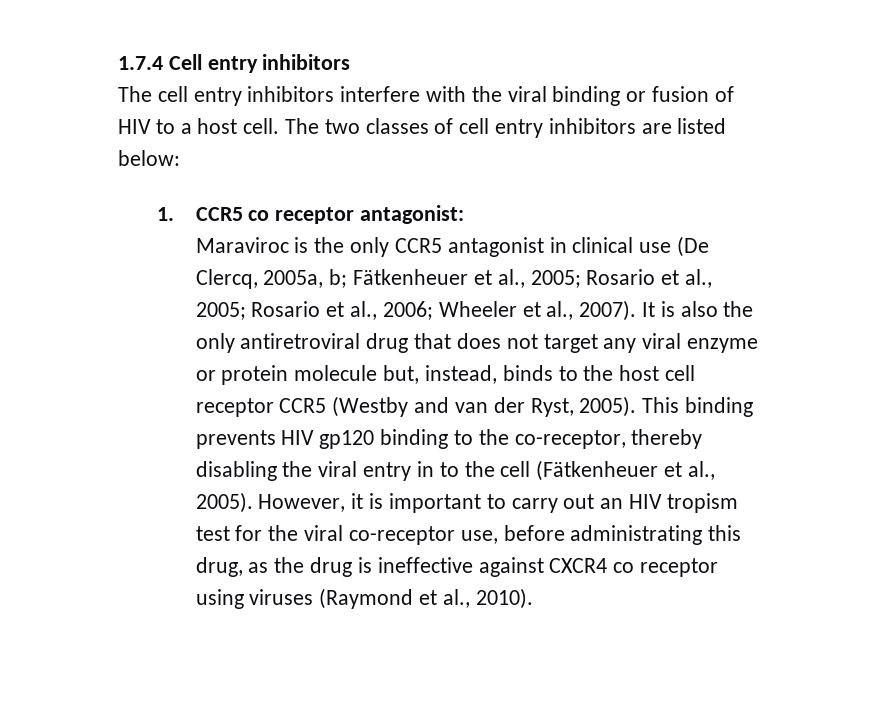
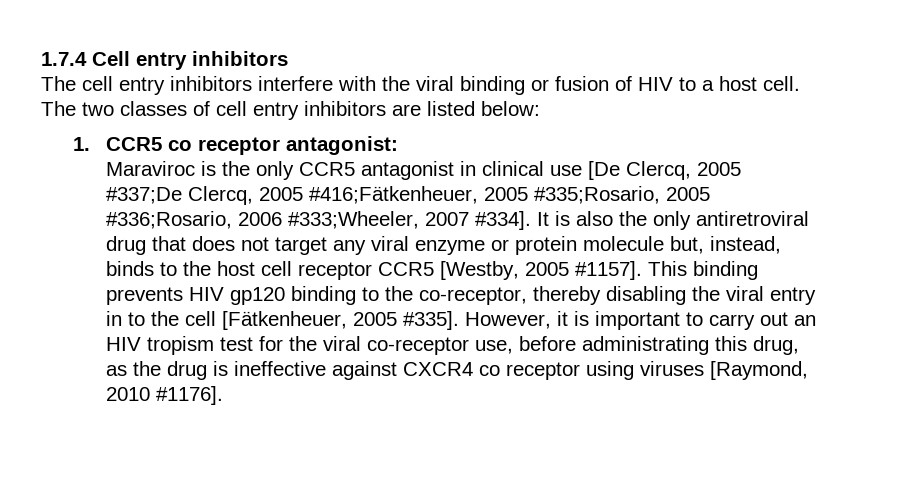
- Maraviroc is the only CCR5 antagonist in clinical use (De Clercq, 2005a, b; Fätkenheuer et al., 2005; Rosario et al., 2005; Rosario et al., 2006; Wheeler et al., 2007).
+ Maraviroc is the only CCR5 antagonist in clinical use [De Clercq, 2005 #337;De Clercq, 2005 #416;Fätkenheuer, 2005 #335;Rosario, 2005 #336;Rosario, 2006 #333;Wheeler, 2007 #334].
- It is also the only antiretroviral drug that does not target any viral enzyme or protein molecule but, instead, binds to the host cell receptor CCR5 (Westby and van der Ryst, 2005).
+ It is also the only antiretroviral drug that does not target any viral enzyme or protein molecule but, instead, binds to the host cell receptor CCR5 [Westby, 2005 #1157].
- This binding prevents HIV gp120 binding to the co-receptor, thereby disabling the viral entry in to the cell (Fätkenheuer et al., 2005).
+ This binding prevents HIV gp120 binding to the co-receptor, thereby disabling the viral entry in to the cell [Fätkenheuer, 2005 #335].
- However, it is important to carry out an HIV tropism test for the viral co-receptor use, before administrating this drug, as the drug is ineffective against CXCR4 co receptor using viruses (Raymond et al., 2010).
+ However, it is important to carry out an HIV tropism test for the viral co-receptor use, before administrating this drug, as the drug is ineffective against CXCR4 co receptor using viruses [Raymond, 2010 #1176].

